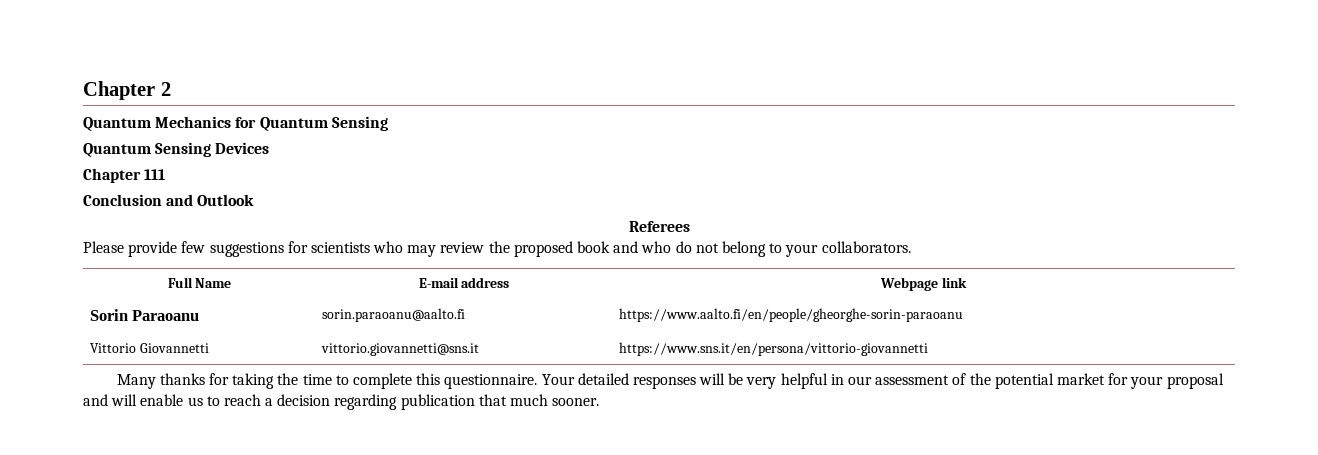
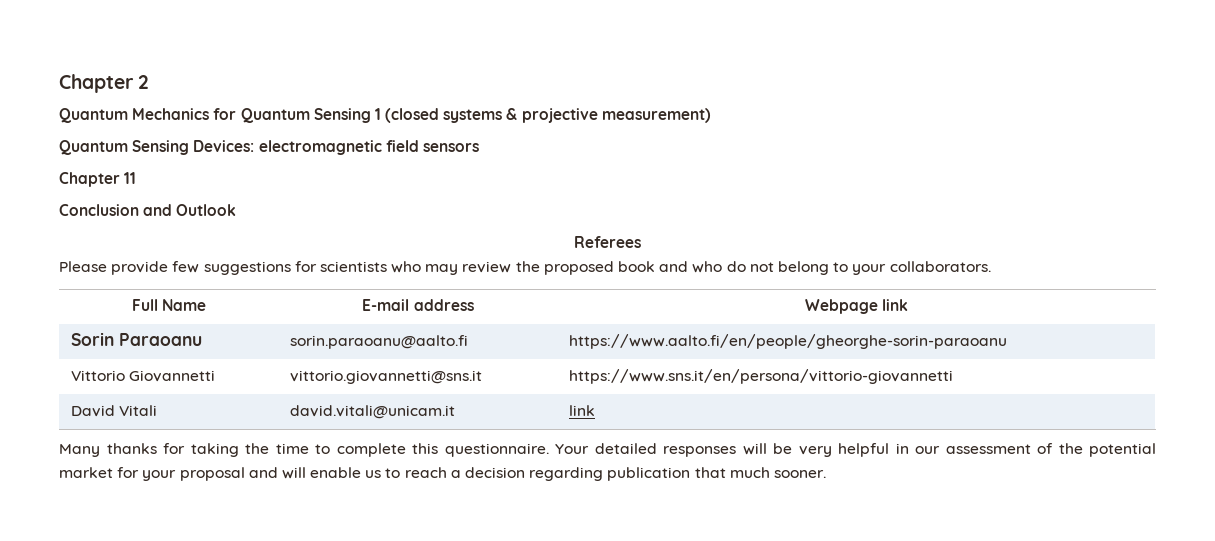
- Quantum Mechanics for Quantum Sensing
- Quantum Sensing Devices
- Chapter 111
+ Quantum Mechanics for Quantum Sensing 1 (closed systems & projective measurement)
+ Quantum Sensing Devices: electromagnetic field sensors
+ Chapter 11
+ David Vitali | david.vitali@unicam.it | link

